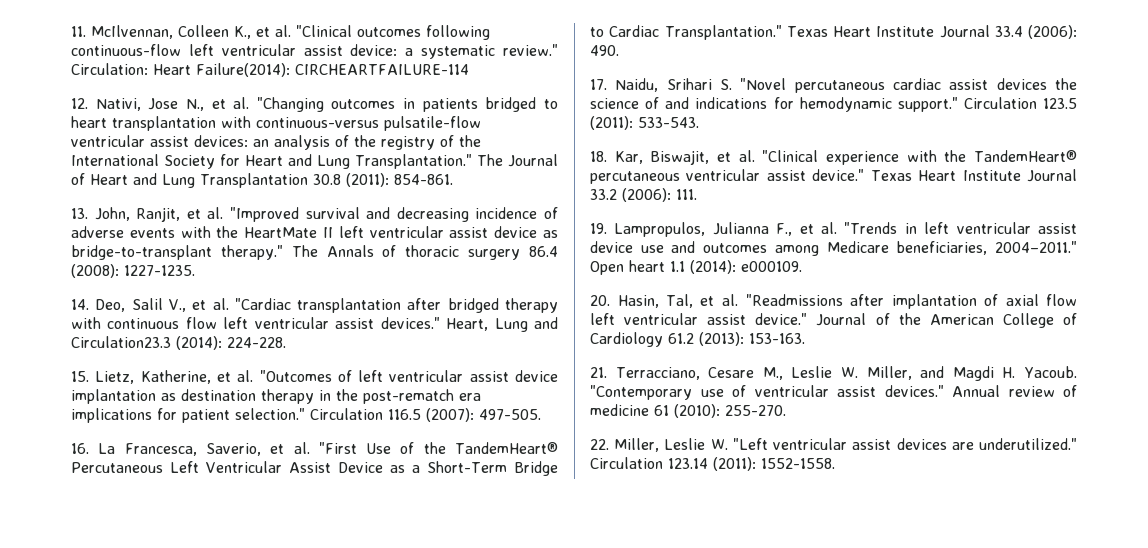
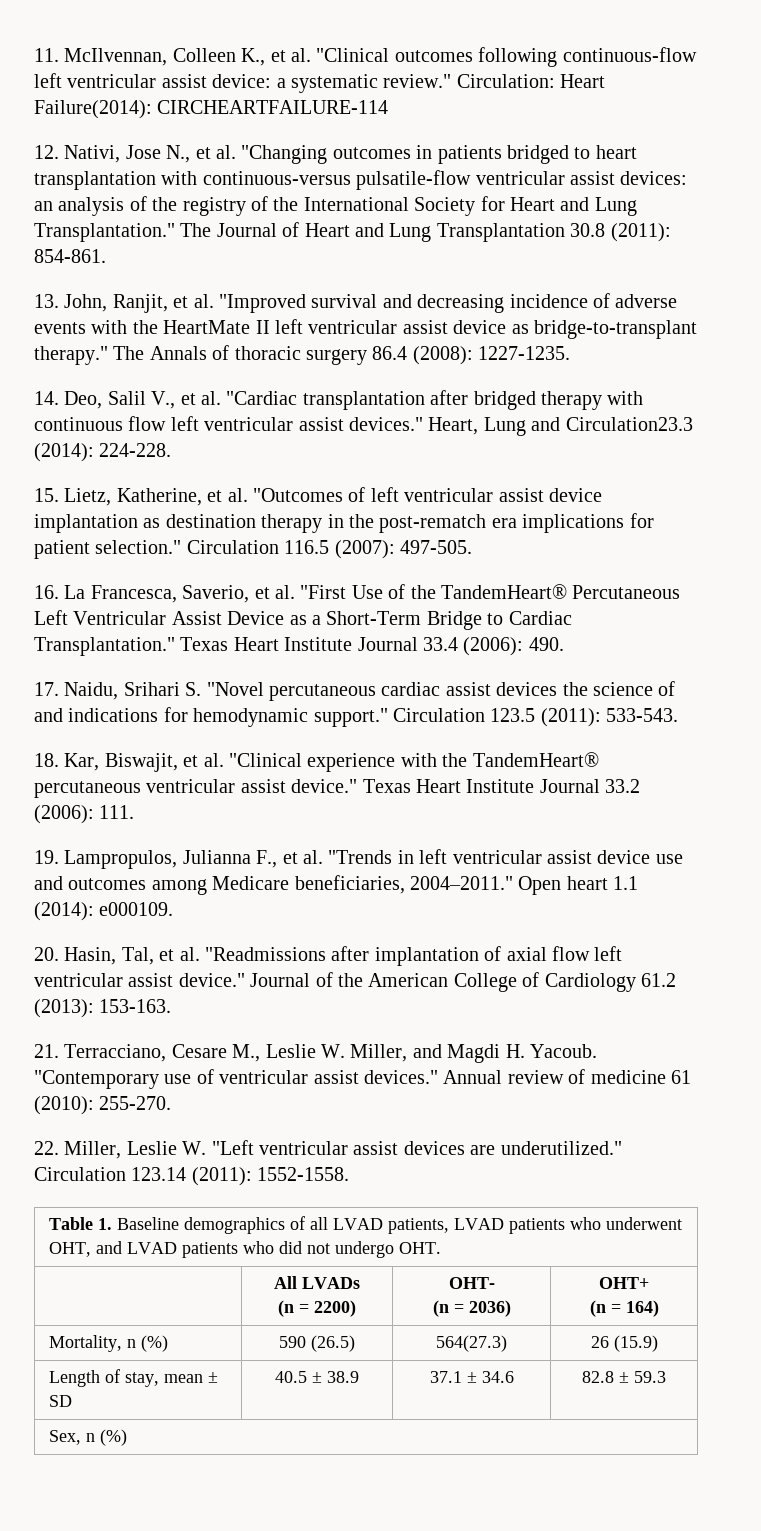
+ Table 1. Baseline demographics of all LVAD patients, LVAD patients who underwent OHT, and LVAD patients who did not undergo OHT.
+ | All LVADs
+ (n = 2200) | OHT-
+ (n = 2036) | OHT+
+ (n = 164)
+ Mortality, n (%) | 590 (26.5) | 564(27.3) | 26 (15.9)
+ Length of stay, mean ± SD | 40.5 ± 38.9 | 37.1 ± 34.6 | 82.8 ± 59.3
+ Sex, n (%)

